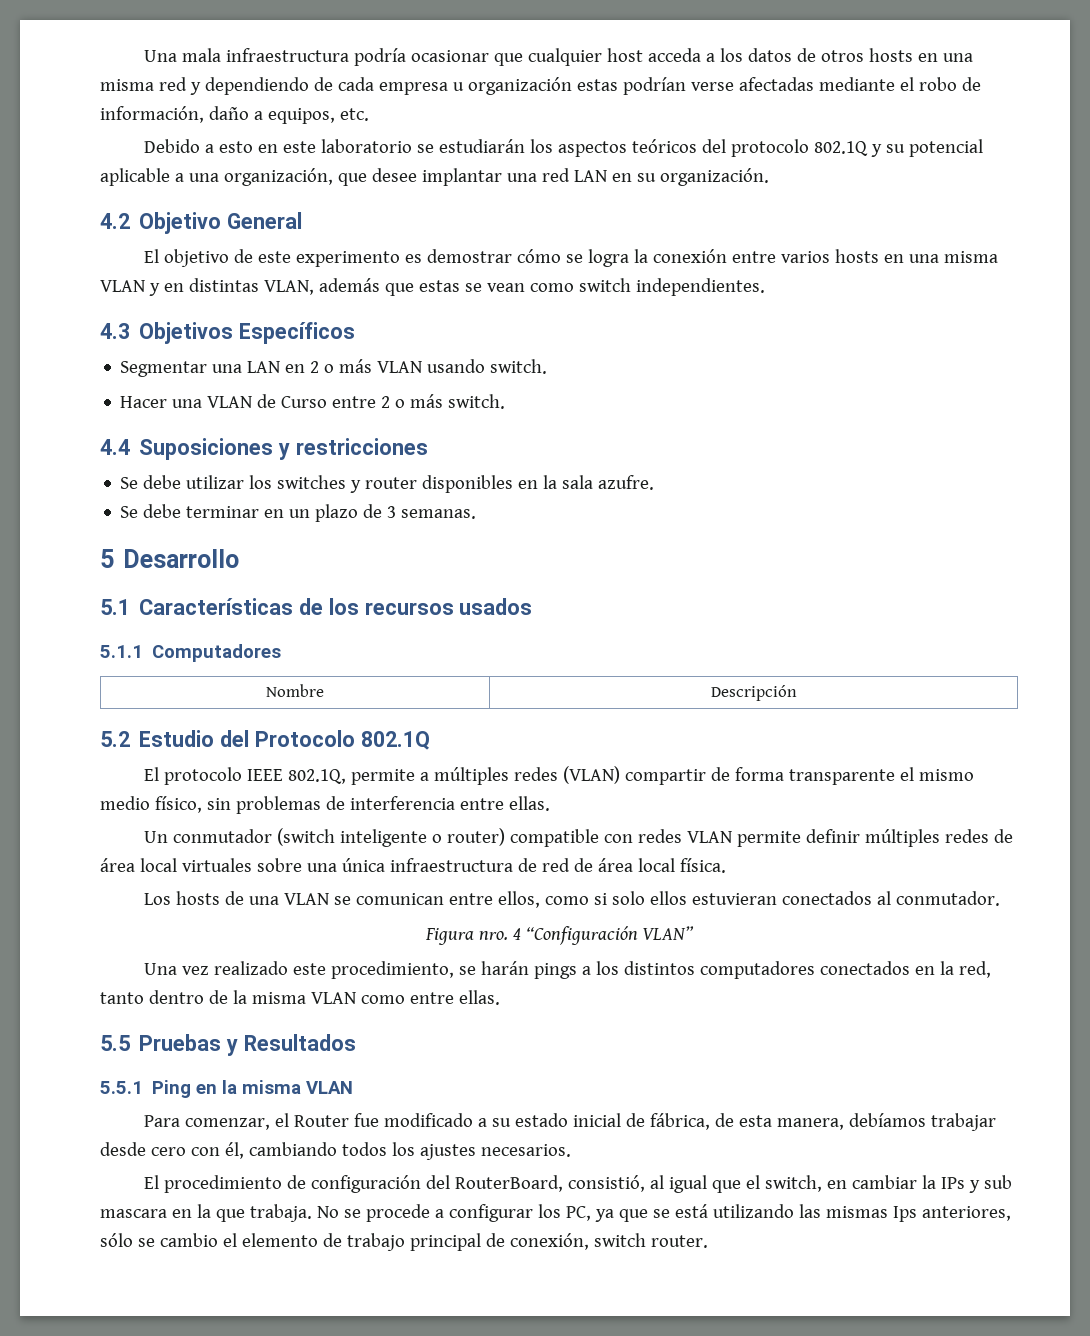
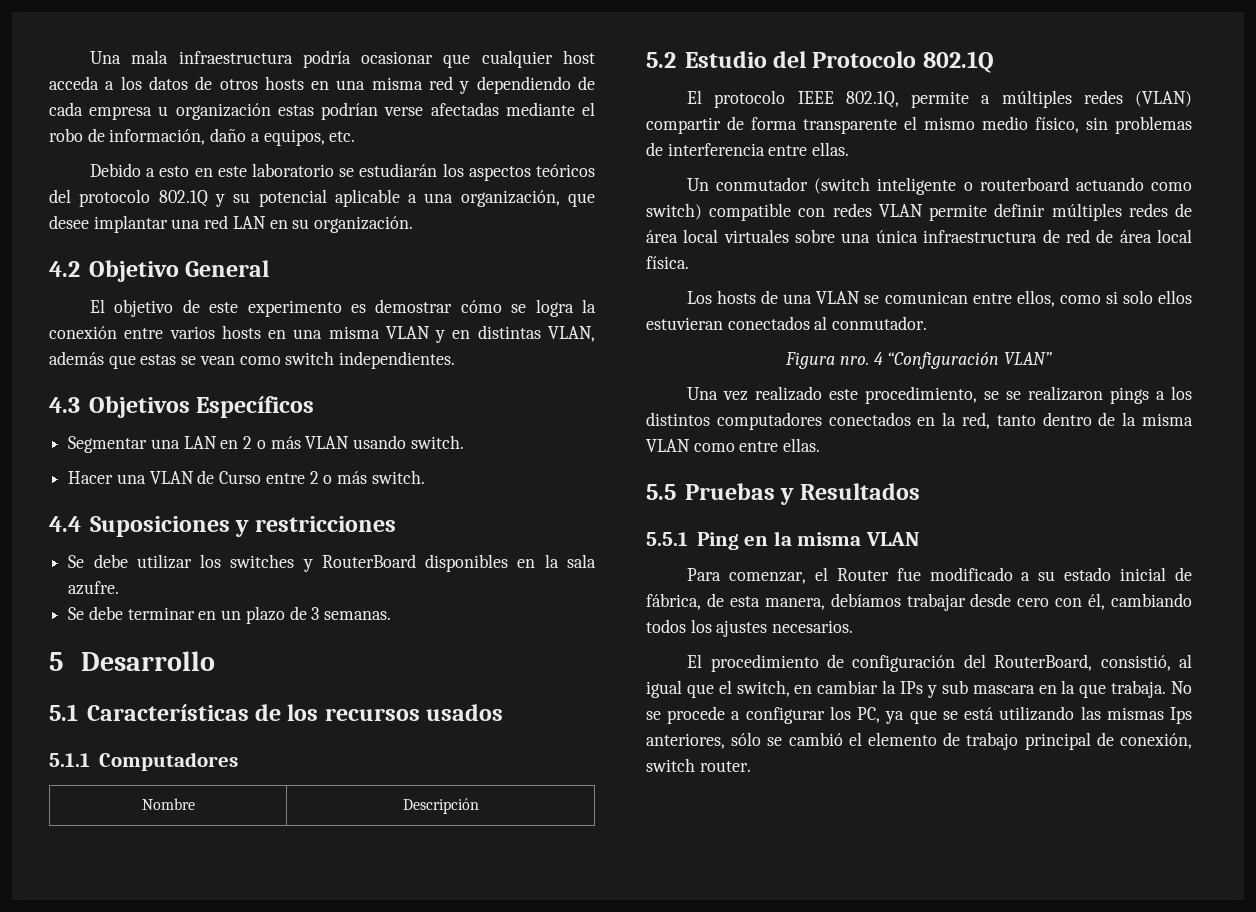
- Se debe utilizar los switches y router disponibles en la sala azufre.
+ Se debe utilizar los switches y RouterBoard disponibles en la sala azufre.
- Un conmutador (switch inteligente o router) compatible con redes VLAN permite definir múltiples redes de área local virtuales sobre una única infraestructura de red de área local física.
+ Un conmutador (switch inteligente o routerboard actuando como switch) compatible con redes VLAN permite definir múltiples redes de área local virtuales sobre una única infraestructura de red de área local física.
- Una vez realizado este procedimiento, se harán pings a los distintos computadores conectados en la red, tanto dentro de la misma VLAN como entre ellas.
+ Una vez realizado este procedimiento, se se realizaron pings a los distintos computadores conectados en la red, tanto dentro de la misma VLAN como entre ellas.
- No se procede a configurar los PC, ya que se está utilizando las mismas Ips anteriores, sólo se cambio el elemento de trabajo principal de conexión, switch router.
+ No se procede a configurar los PC, ya que se está utilizando las mismas Ips anteriores, sólo se cambió el elemento de trabajo principal de conexión, switch router.

